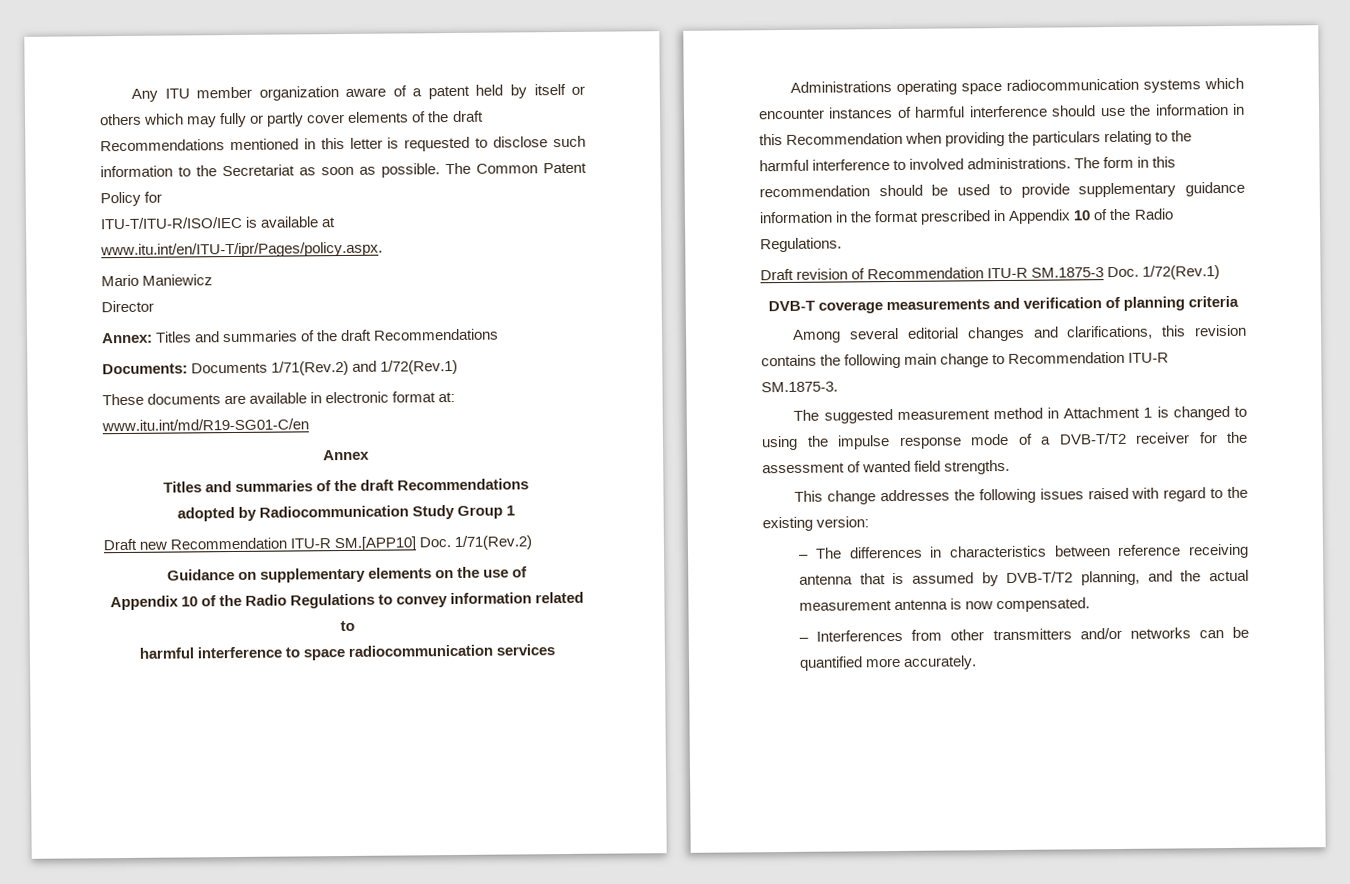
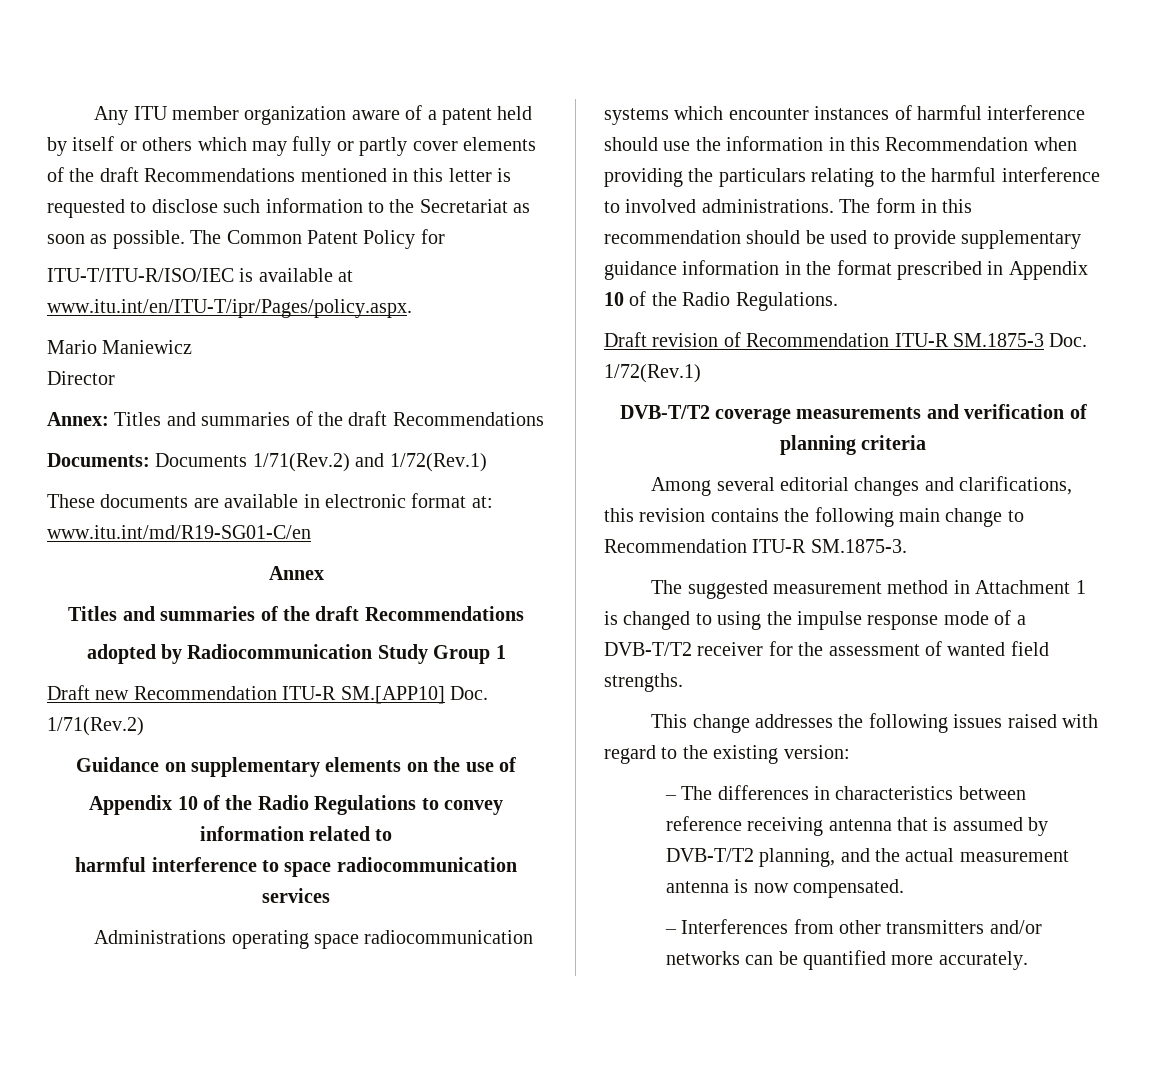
- DVB-T coverage measurements and verification of planning criteria
+ DVB-T/T2 coverage measurements and verification of planning criteria

